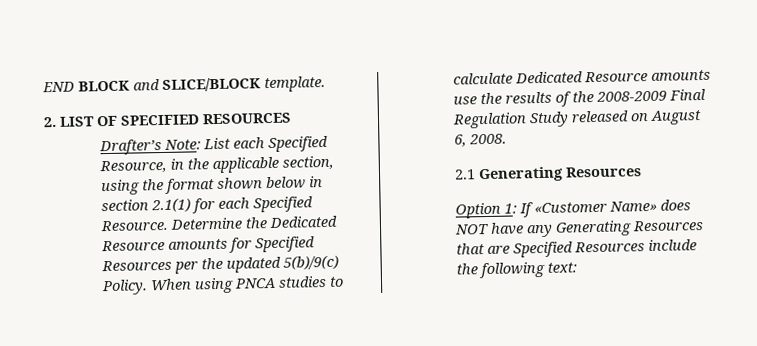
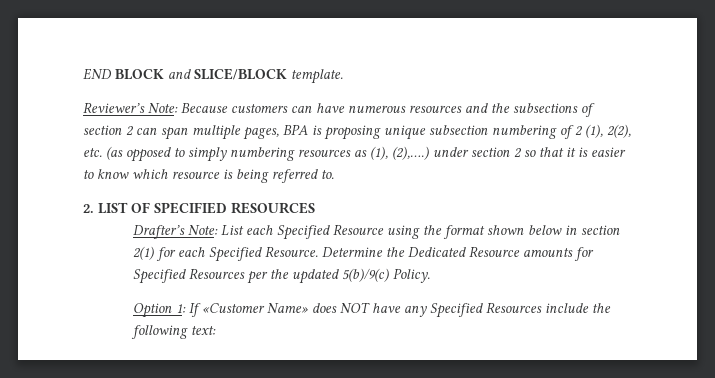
+ Reviewer’s Note: Because customers can have numerous resources and the subsections of section 2 can span multiple pages, BPA is proposing unique subsection numbering of 2 (1), 2(2), etc. (as opposed to simply numbering resources as (1), (2),….) under section 2 so that it is easier to know which resource is being referred to.
- Drafter’s Note: List each Specified Resource, in the applicable section, using the format shown below in section 2.1(1) for each Specified Resource.
+ Drafter’s Note: List each Specified Resource using the format shown below in section 2(1) for each Specified Resource.
- When using PNCA studies to calculate Dedicated Resource amounts use the results of the 2008-2009 Final Regulation Study released on August 6, 2008.
- 2.1 Generating Resources
- Option 1: If «Customer Name» does NOT have any Generating Resources that are Specified Resources include the following text:
+ Option 1: If «Customer Name» does NOT have any Specified Resources include the following text:

